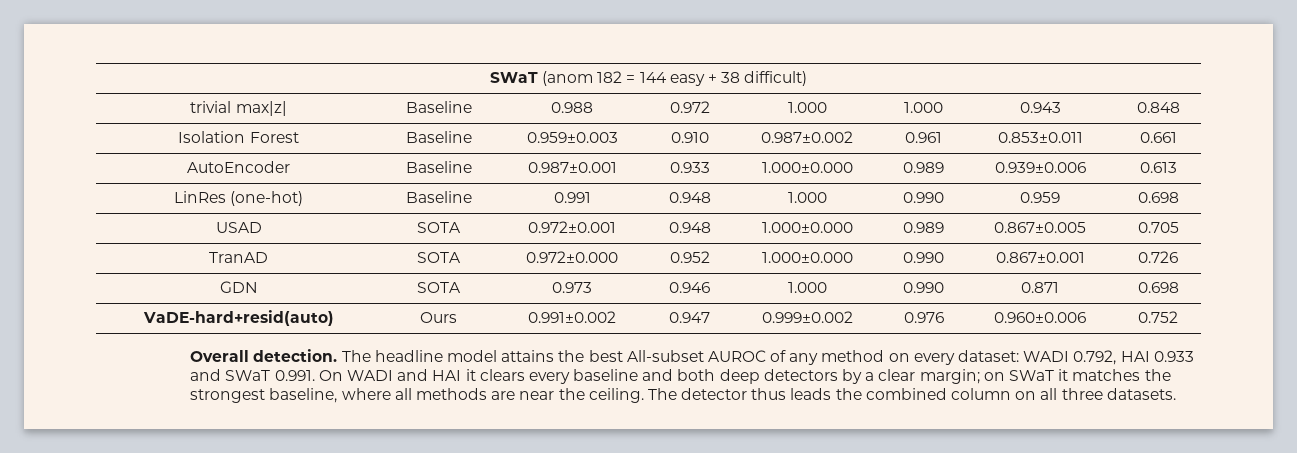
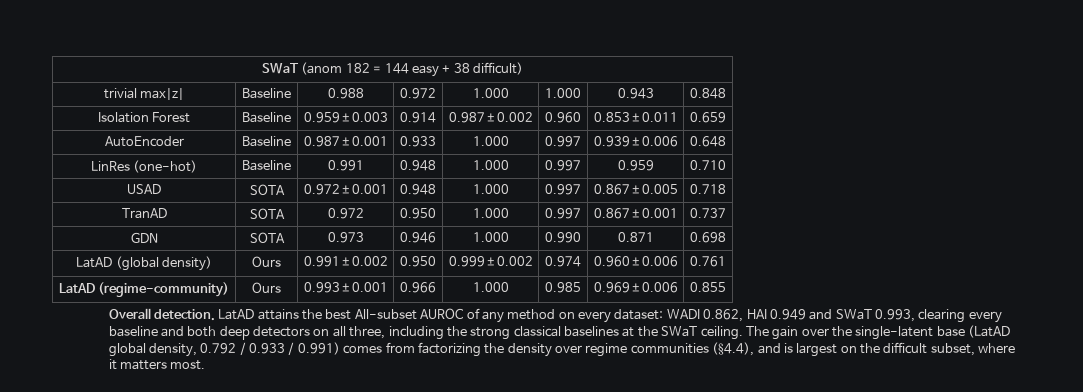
- Isolation Forest | Baseline | 0.959±0.003 | 0.910 | 0.987±0.002 | 0.961 | 0.853±0.011 | 0.661
+ Isolation Forest | Baseline | 0.959±0.003 | 0.914 | 0.987±0.002 | 0.960 | 0.853±0.011 | 0.659
- AutoEncoder | Baseline | 0.987±0.001 | 0.933 | 1.000±0.000 | 0.989 | 0.939±0.006 | 0.613
+ AutoEncoder | Baseline | 0.987±0.001 | 0.933 | 1.000 | 0.997 | 0.939±0.006 | 0.648
- LinRes (one-hot) | Baseline | 0.991 | 0.948 | 1.000 | 0.990 | 0.959 | 0.698
+ LinRes (one-hot) | Baseline | 0.991 | 0.948 | 1.000 | 0.997 | 0.959 | 0.710
- USAD | SOTA | 0.972±0.001 | 0.948 | 1.000±0.000 | 0.989 | 0.867±0.005 | 0.705
+ USAD | SOTA | 0.972±0.001 | 0.948 | 1.000 | 0.997 | 0.867±0.005 | 0.718
- TranAD | SOTA | 0.972±0.000 | 0.952 | 1.000±0.000 | 0.990 | 0.867±0.001 | 0.726
+ TranAD | SOTA | 0.972 | 0.950 | 1.000 | 0.997 | 0.867±0.001 | 0.737
- VaDE-hard+resid(auto) | Ours | 0.991±0.002 | 0.947 | 0.999±0.002 | 0.976 | 0.960±0.006 | 0.752
+ LatAD (global density) | Ours | 0.991±0.002 | 0.950 | 0.999±0.002 | 0.974 | 0.960±0.006 | 0.761
+ LatAD (regime-community) | Ours | 0.993±0.001 | 0.966 | 1.000 | 0.985 | 0.969±0.006 | 0.855
- The headline model attains the best All-subset AUROC of any method on every dataset: WADI 0.792, HAI 0.933 and SWaT 0.991. On WADI and HAI it clears every baseline and both deep detectors by a clear margin; on SWaT it matches the strongest baseline, where all methods are near the ceiling. The detector thus leads the combined column on all three datasets.
+ LatAD attains the best All-subset AUROC of any method on every dataset: WADI 0.862, HAI 0.949 and SWaT 0.993, clearing every baseline and both deep detectors on all three, including the strong classical baselines at the SWaT ceiling. The gain over the single-latent base (LatAD global density, 0.792 / 0.933 / 0.991) comes from factorizing the density over regime communities (§4.4), and is largest on the difficult subset, where it matters most.

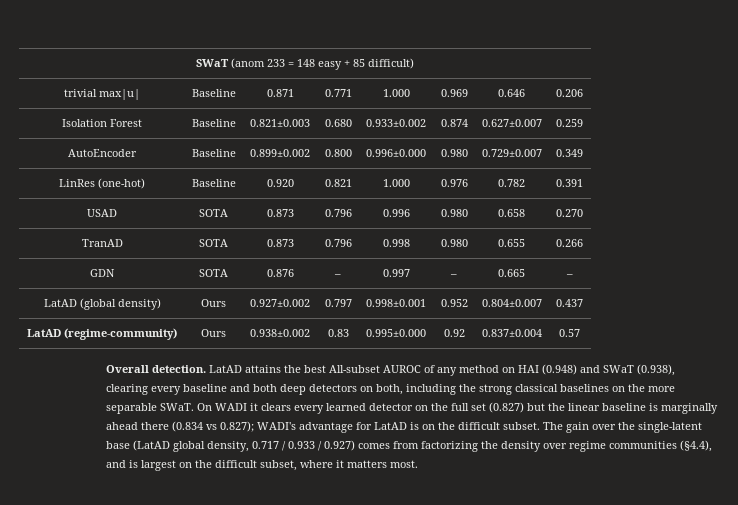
- SWaT (anom 182 = 144 easy + 38 difficult)
+ SWaT (anom 233 = 148 easy + 85 difficult)
- trivial max|z| | Baseline | 0.988 | 0.972 | 1.000 | 1.000 | 0.943 | 0.848
+ trivial max|u| | Baseline | 0.871 | 0.771 | 1.000 | 0.969 | 0.646 | 0.206
- Isolation Forest | Baseline | 0.959±0.003 | 0.914 | 0.987±0.002 | 0.960 | 0.853±0.011 | 0.659
- AutoEncoder | Baseline | 0.987±0.001 | 0.933 | 1.000 | 0.997 | 0.939±0.006 | 0.648
+ Isolation Forest | Baseline | 0.821±0.003 | 0.680 | 0.933±0.002 | 0.874 | 0.627±0.007 | 0.259
+ AutoEncoder | Baseline | 0.899±0.002 | 0.800 | 0.996±0.000 | 0.980 | 0.729±0.007 | 0.349
- LinRes (one-hot) | Baseline | 0.991 | 0.948 | 1.000 | 0.997 | 0.959 | 0.710
+ LinRes (one-hot) | Baseline | 0.920 | 0.821 | 1.000 | 0.976 | 0.782 | 0.391
- USAD | SOTA | 0.972±0.001 | 0.948 | 1.000 | 0.997 | 0.867±0.005 | 0.718
- TranAD | SOTA | 0.972 | 0.950 | 1.000 | 0.997 | 0.867±0.001 | 0.737
- GDN | SOTA | 0.973 | 0.946 | 1.000 | 0.990 | 0.871 | 0.698
- LatAD (global density) | Ours | 0.991±0.002 | 0.950 | 0.999±0.002 | 0.974 | 0.960±0.006 | 0.761
- LatAD (regime-community) | Ours | 0.993±0.001 | 0.966 | 1.000 | 0.985 | 0.969±0.006 | 0.855
+ USAD | SOTA | 0.873 | 0.796 | 0.996 | 0.980 | 0.658 | 0.270
+ TranAD | SOTA | 0.873 | 0.796 | 0.998 | 0.980 | 0.655 | 0.266
+ GDN | SOTA | 0.876 | – | 0.997 | – | 0.665 | –
+ LatAD (global density) | Ours | 0.927±0.002 | 0.797 | 0.998±0.001 | 0.952 | 0.804±0.007 | 0.437
+ LatAD (regime-community) | Ours | 0.938±0.002 | 0.83 | 0.995±0.000 | 0.92 | 0.837±0.004 | 0.57
- LatAD attains the best All-subset AUROC of any method on every dataset: WADI 0.862, HAI 0.949 and SWaT 0.993, clearing every baseline and both deep detectors on all three, including the strong classical baselines at the SWaT ceiling.
+ LatAD attains the best All-subset AUROC of any method on HAI (0.948) and SWaT (0.938), clearing every baseline and both deep detectors on both, including the strong classical baselines on the more separable SWaT. On WADI it clears every learned detector on the full set (0.827) but the linear baseline is marginally ahead there (0.834 vs 0.827); WADI's advantage for LatAD is on the difficult subset.
- The gain over the single-latent base (LatAD global density, 0.792 / 0.933 / 0.991) comes from factorizing the density over regime communities (§4.4), and is largest on the difficult subset, where it matters most.
+ The gain over the single-latent base (LatAD global density, 0.717 / 0.933 / 0.927) comes from factorizing the density over regime communities (§4.4), and is largest on the difficult subset, where it matters most.

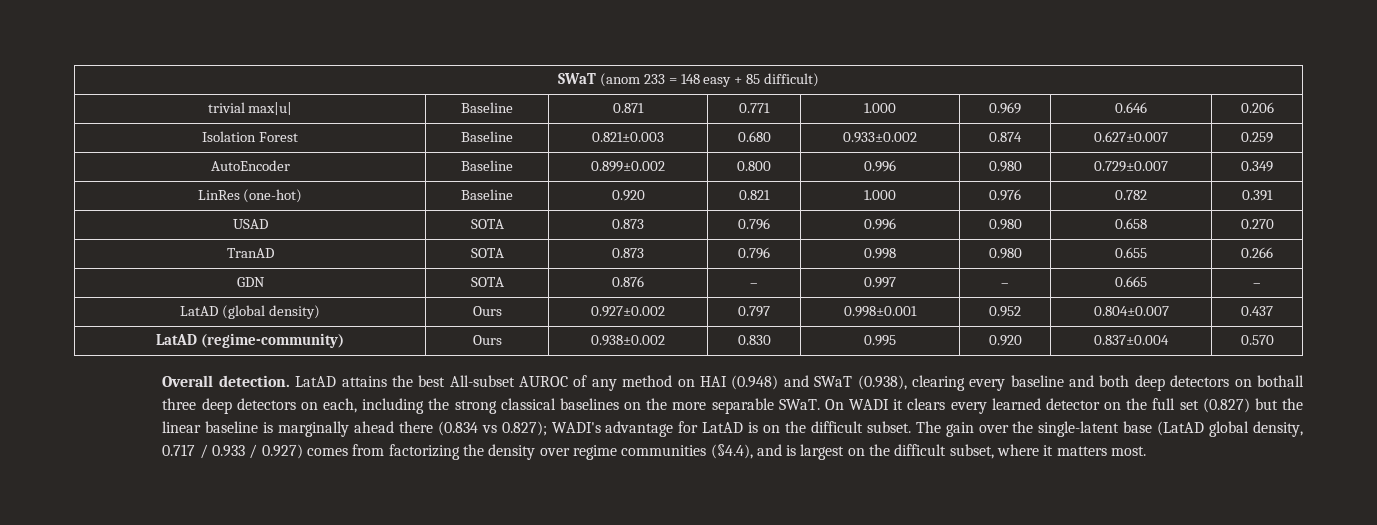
- AutoEncoder | Baseline | 0.899±0.002 | 0.800 | 0.996±0.000 | 0.980 | 0.729±0.007 | 0.349
+ AutoEncoder | Baseline | 0.899±0.002 | 0.800 | 0.996 | 0.980 | 0.729±0.007 | 0.349
- LatAD (regime-community) | Ours | 0.938±0.002 | 0.83 | 0.995±0.000 | 0.92 | 0.837±0.004 | 0.57
+ LatAD (regime-community) | Ours | 0.938±0.002 | 0.830 | 0.995 | 0.920 | 0.837±0.004 | 0.570
- LatAD attains the best All-subset AUROC of any method on HAI (0.948) and SWaT (0.938), clearing every baseline and both deep detectors on both, including the strong classical baselines on the more separable SWaT.
+ LatAD attains the best All-subset AUROC of any method on HAI (0.948) and SWaT (0.938), clearing every baseline and both deep detectors on bothall three deep detectors on each, including the strong classical baselines on the more separable SWaT.

